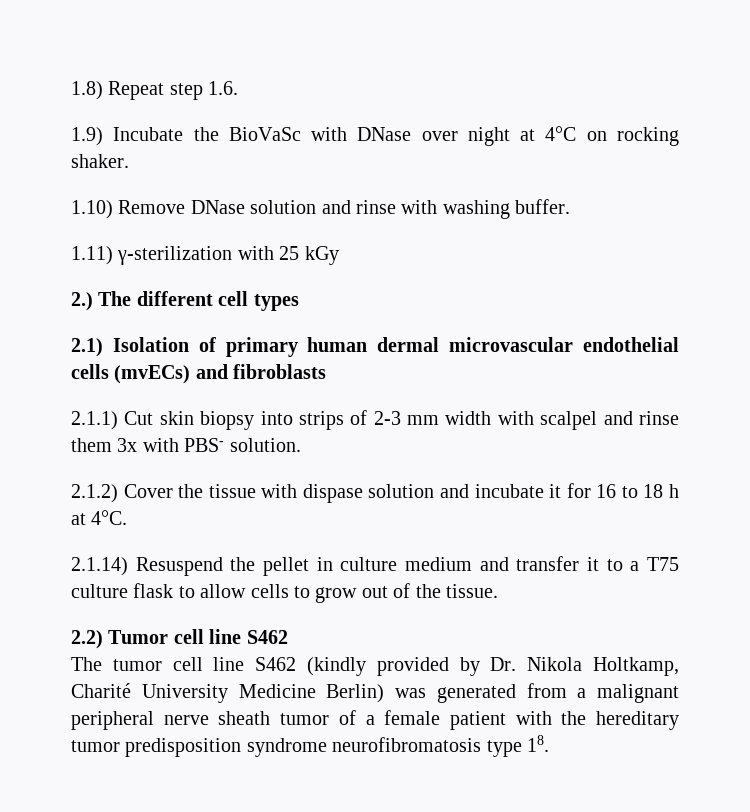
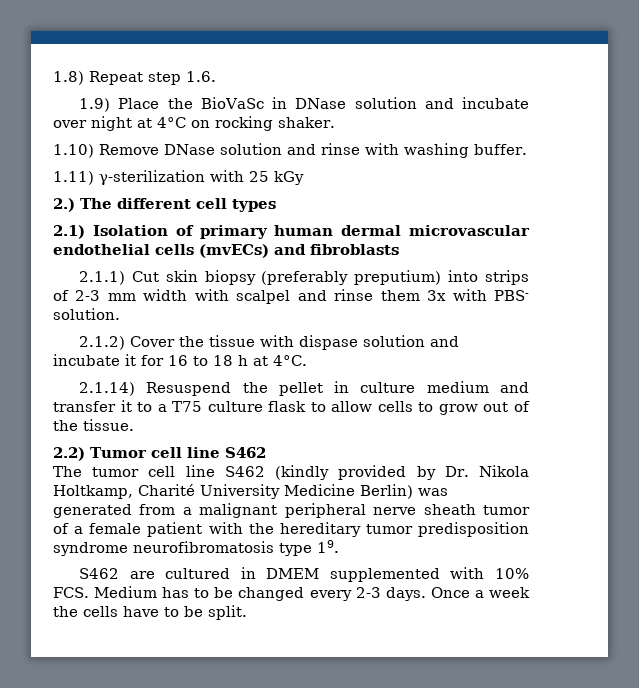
- 1.9) Incubate the BioVaSc with DNase over night at 4°C on rocking shaker.
+ 1.9) Place the BioVaSc in DNase solution and incubate over night at 4°C on rocking shaker.
- 2.1.1) Cut skin biopsy into strips of 2-3 mm width with scalpel and rinse them 3x with PBS- solution.
+ 2.1.1) Cut skin biopsy (preferably preputium) into strips of 2-3 mm width with scalpel and rinse them 3x with PBS- solution.
- The tumor cell line S462 (kindly provided by Dr. Nikola Holtkamp, Charité University Medicine Berlin) was generated from a malignant peripheral nerve sheath tumor of a female patient with the hereditary tumor predisposition syndrome neurofibromatosis type 18.
+ The tumor cell line S462 (kindly provided by Dr. Nikola Holtkamp, Charité University Medicine Berlin) was generated from a malignant peripheral nerve sheath tumor of a female patient with the hereditary tumor predisposition syndrome neurofibromatosis type 19.
+ S462 are cultured in DMEM supplemented with 10% FCS. Medium has to be changed every 2-3 days. Once a week the cells have to be split.

